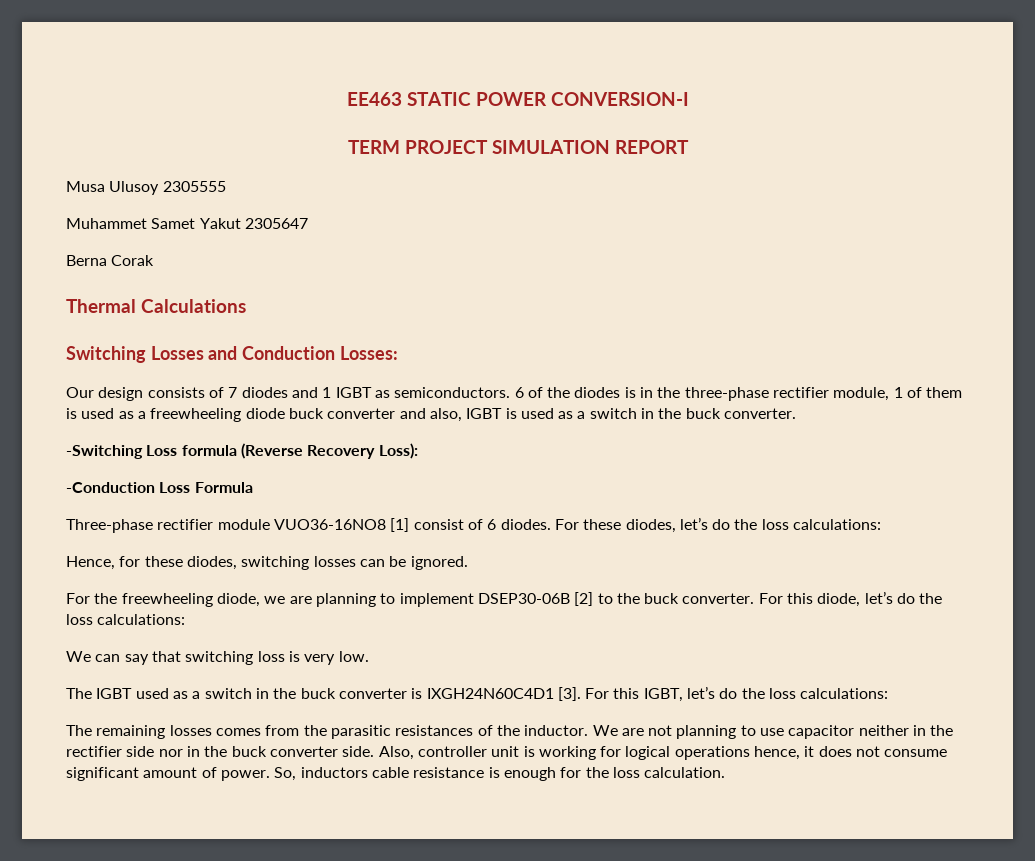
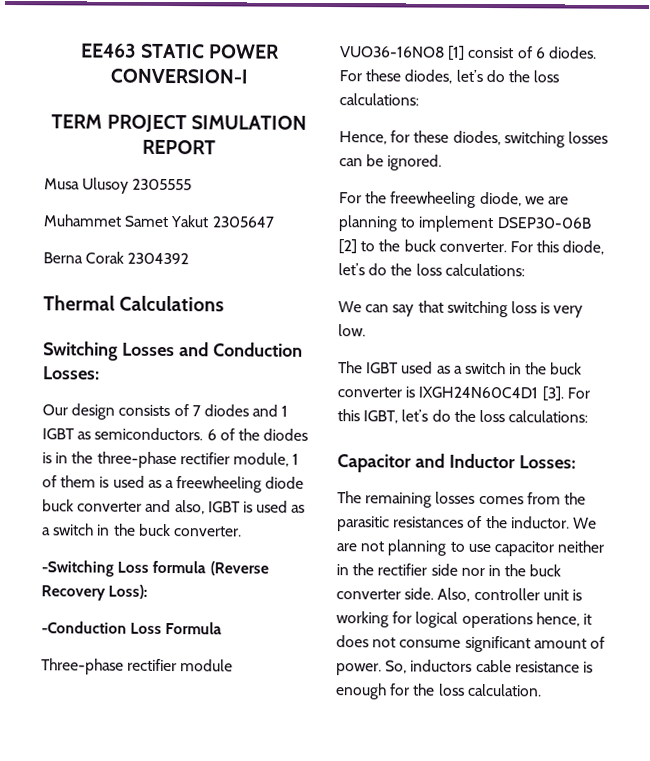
- Berna Corak
+ Berna Corak 2304392
+ Capacitor and Inductor Losses:

